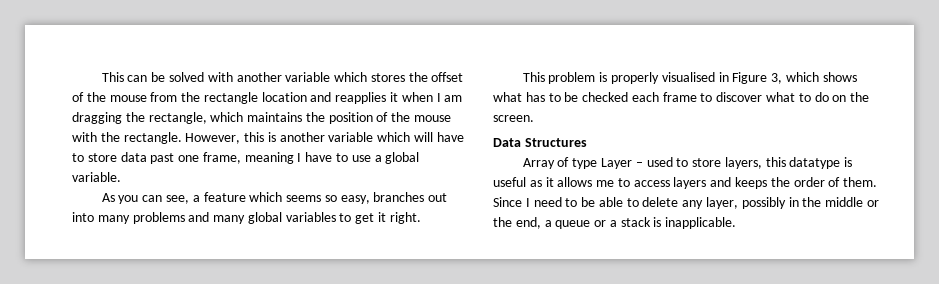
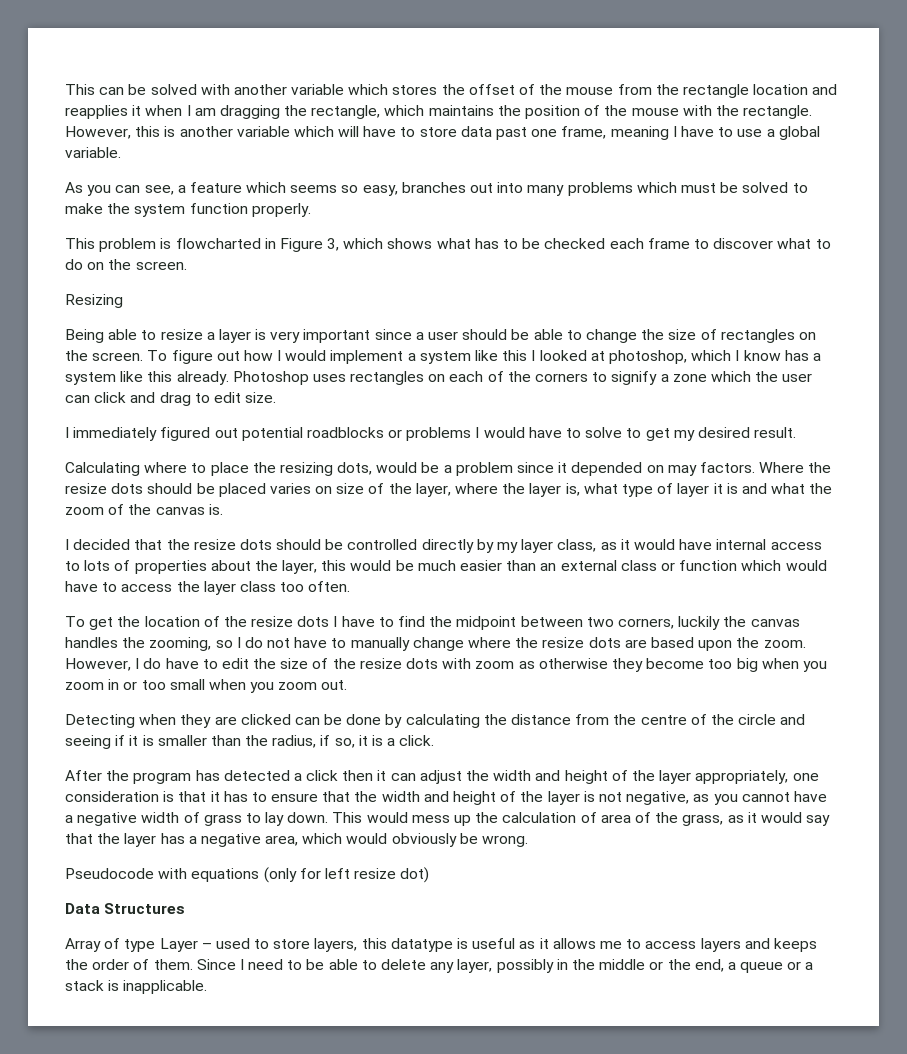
- As you can see, a feature which seems so easy, branches out into many problems and many global variables to get it right.
+ As you can see, a feature which seems so easy, branches out into many problems which must be solved to make the system function properly.
- This problem is properly visualised in Figure 3, which shows what has to be checked each frame to discover what to do on the screen.
+ This problem is flowcharted in Figure 3, which shows what has to be checked each frame to discover what to do on the screen.
+ Resizing
+ Being able to resize a layer is very important since a user should be able to change the size of rectangles on the screen. To figure out how I would implement a system like this I looked at photoshop, which I know has a system like this already. Photoshop uses rectangles on each of the corners to signify a zone which the user can click and drag to edit size.
+ I immediately figured out potential roadblocks or problems I would have to solve to get my desired result.
+ Calculating where to place the resizing dots, would be a problem since it depended on may factors. Where the resize dots should be placed varies on size of the layer, where the layer is, what type of layer it is and what the zoom of the canvas is.
+ I decided that the resize dots should be controlled directly by my layer class, as it would have internal access to lots of properties about the layer, this would be much easier than an external class or function which would have to access the layer class too often.
+ To get the location of the resize dots I have to find the midpoint between two corners, luckily the canvas handles the zooming, so I do not have to manually change where the resize dots are based upon the zoom. However, I do have to edit the size of the resize dots with zoom as otherwise they become too big when you zoom in or too small when you zoom out.
+ Detecting when they are clicked can be done by calculating the distance from the centre of the circle and seeing if it is smaller than the radius, if so, it is a click.
+ After the program has detected a click then it can adjust the width and height of the layer appropriately, one consideration is that it has to ensure that the width and height of the layer is not negative, as you cannot have a negative width of grass to lay down. This would mess up the calculation of area of the grass, as it would say that the layer has a negative area, which would obviously be wrong.
+ Pseudocode with equations (only for left resize dot)

